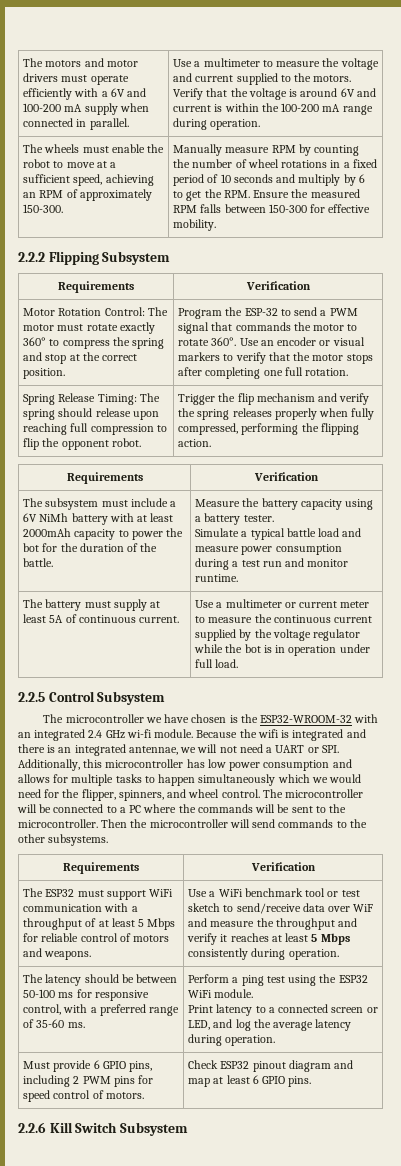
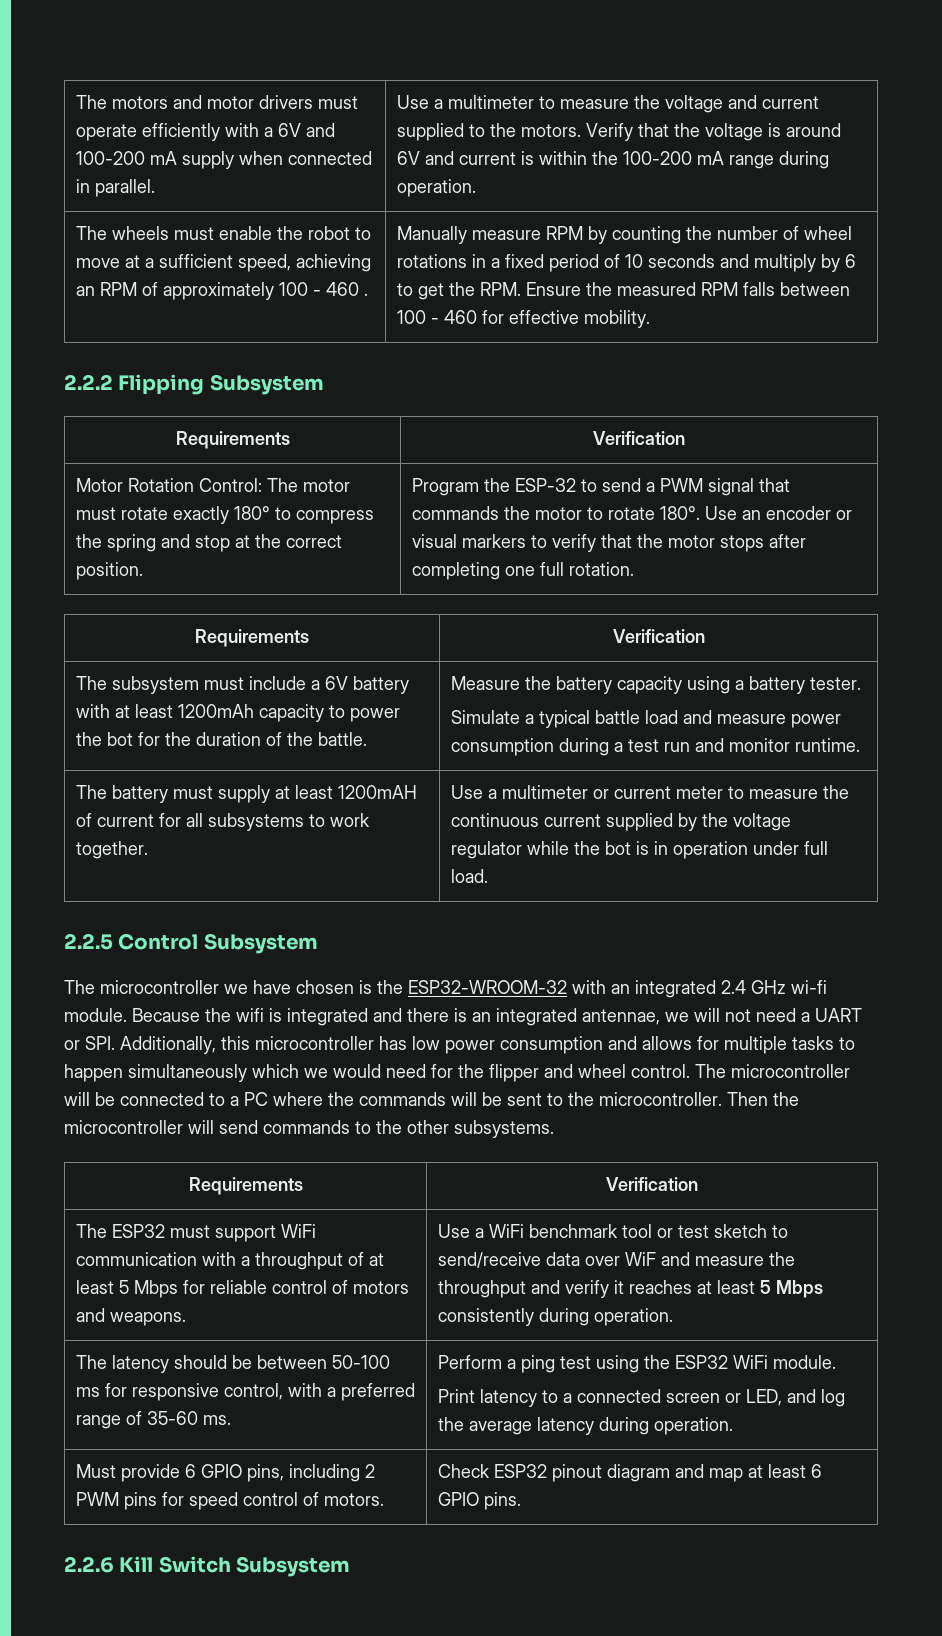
- The wheels must enable the robot to move at a sufficient speed, achieving an RPM of approximately 150-300.
+ The wheels must enable the robot to move at a sufficient speed, achieving an RPM of approximately 100 - 460 .
- Manually measure RPM by counting the number of wheel rotations in a fixed period of 10 seconds and multiply by 6 to get the RPM. Ensure the measured RPM falls between 150-300 for effective mobility.
+ Manually measure RPM by counting the number of wheel rotations in a fixed period of 10 seconds and multiply by 6 to get the RPM. Ensure the measured RPM falls between 100 - 460 for effective mobility.
- Motor Rotation Control: The motor must rotate exactly 360° to compress the spring and stop at the correct position.
+ Motor Rotation Control: The motor must rotate exactly 180° to compress the spring and stop at the correct position.
- Program the ESP-32 to send a PWM signal that commands the motor to rotate 360°.
+ Program the ESP-32 to send a PWM signal that commands the motor to rotate 180°.
- Spring Release Timing: The spring should release upon reaching full compression to flip the opponent robot. | Trigger the flip mechanism and verify the spring releases properly when fully compressed, performing the flipping action.
- The subsystem must include a 6V NiMh battery with at least 2000mAh capacity to power the bot for the duration of the battle.
+ The subsystem must include a 6V battery with at least 1200mAh capacity to power the bot for the duration of the battle.
- The battery must supply at least 5A of continuous current. | Use a multimeter or current meter to measure the continuous current supplied by the voltage regulator while the bot is in operation under full load.
+ The battery must supply at least 1200mAH of current for all subsystems to work together. | Use a multimeter or current meter to measure the continuous current supplied by the voltage regulator while the bot is in operation under full load.
- Because the wifi is integrated and there is an integrated antennae, we will not need a UART or SPI. Additionally, this microcontroller has low power consumption and allows for multiple tasks to happen simultaneously which we would need for the flipper, spinners, and wheel control.
+ Because the wifi is integrated and there is an integrated antennae, we will not need a UART or SPI. Additionally, this microcontroller has low power consumption and allows for multiple tasks to happen simultaneously which we would need for the flipper and wheel control.

